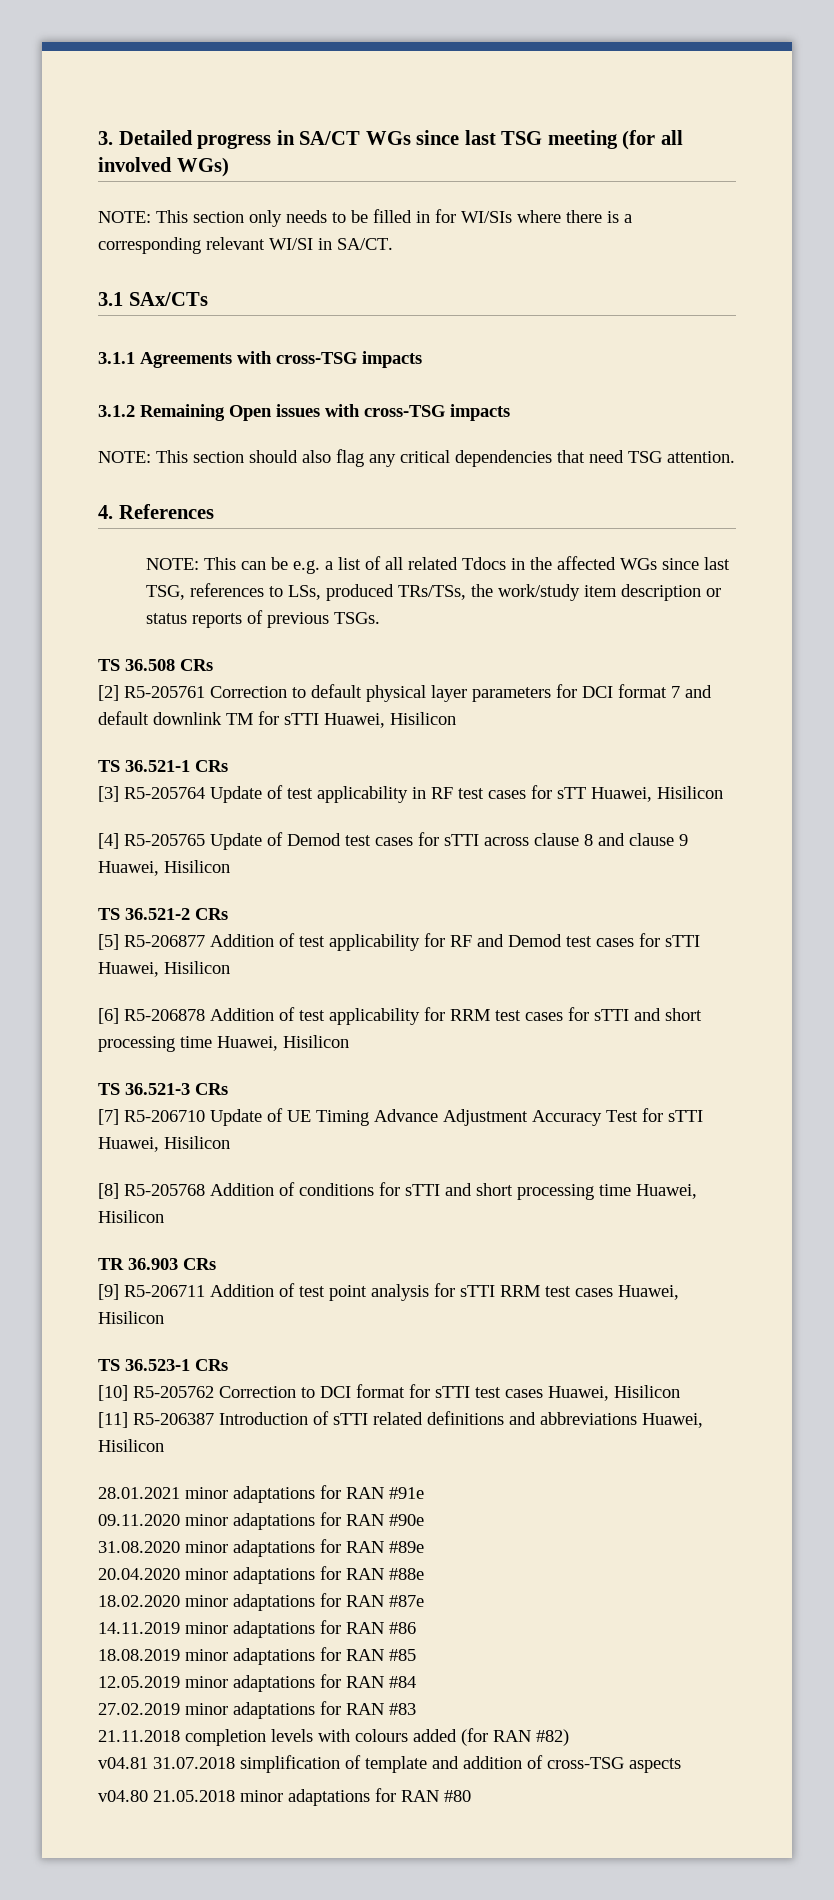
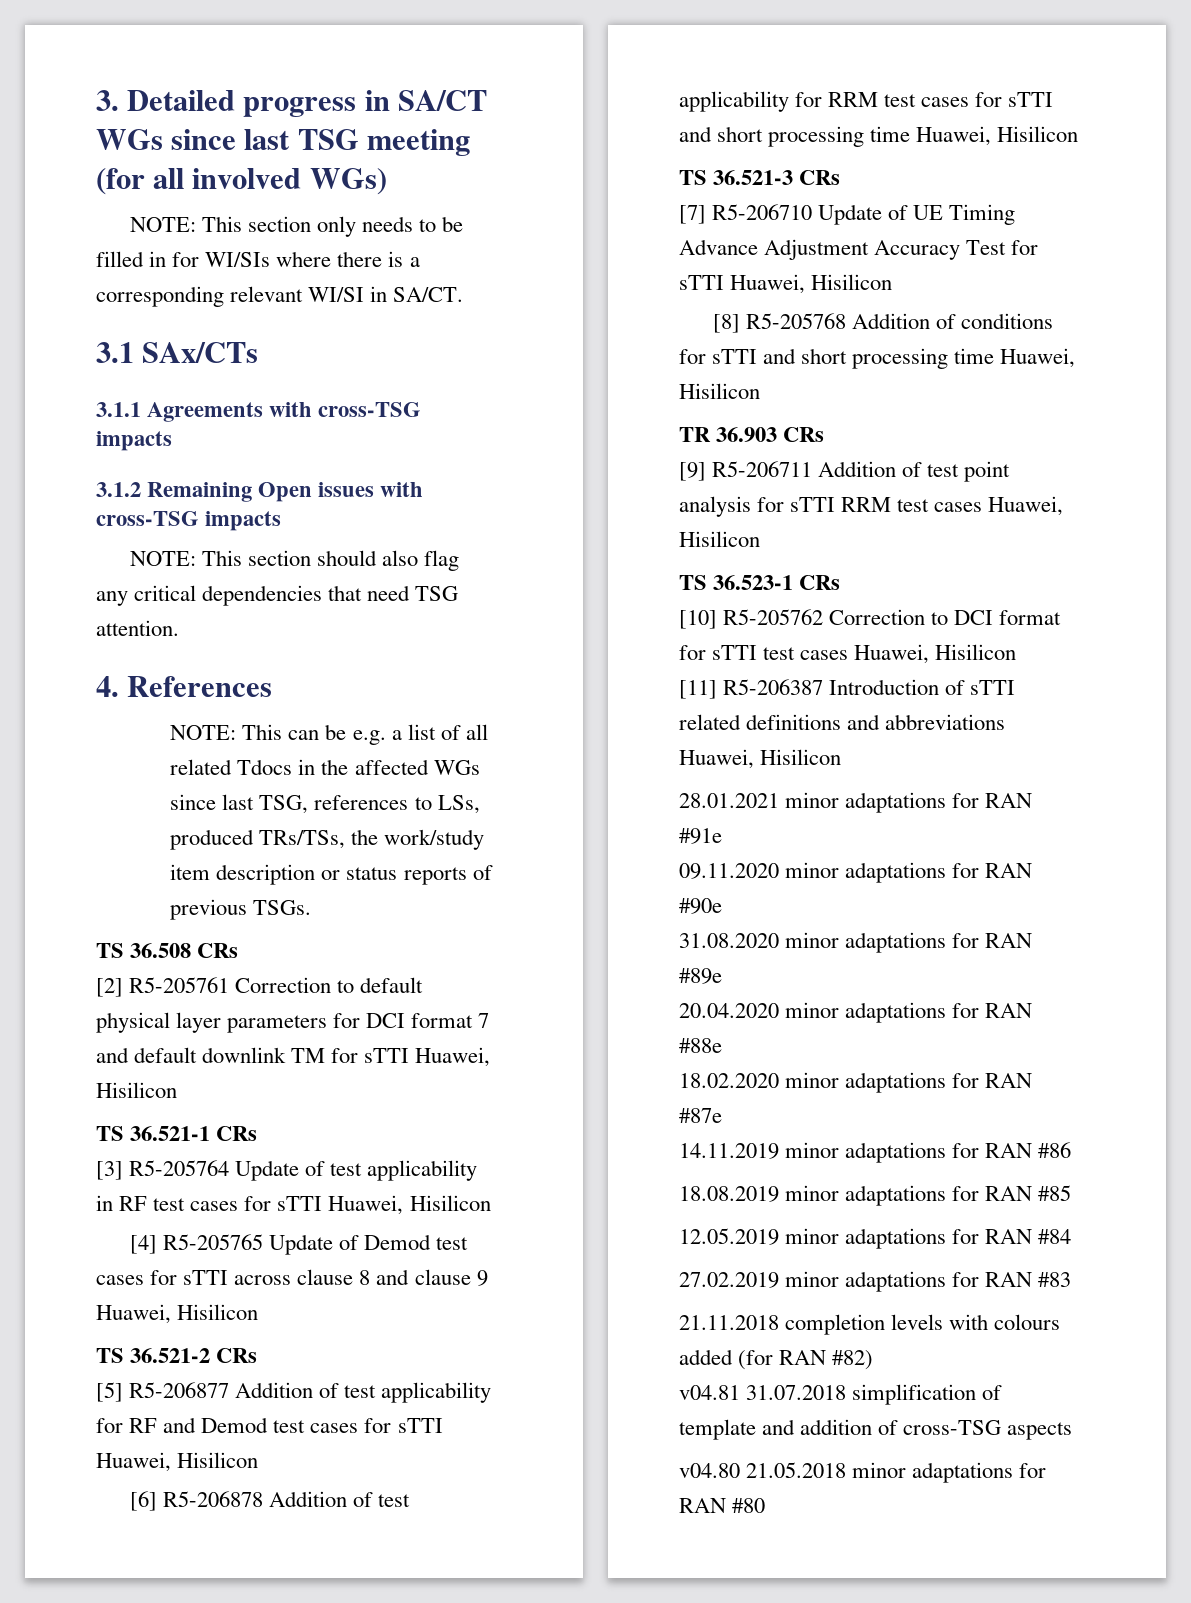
- [3] R5-205764 Update of test applicability in RF test cases for sTT Huawei, Hisilicon
+ [3] R5-205764 Update of test applicability in RF test cases for sTTI Huawei, Hisilicon

